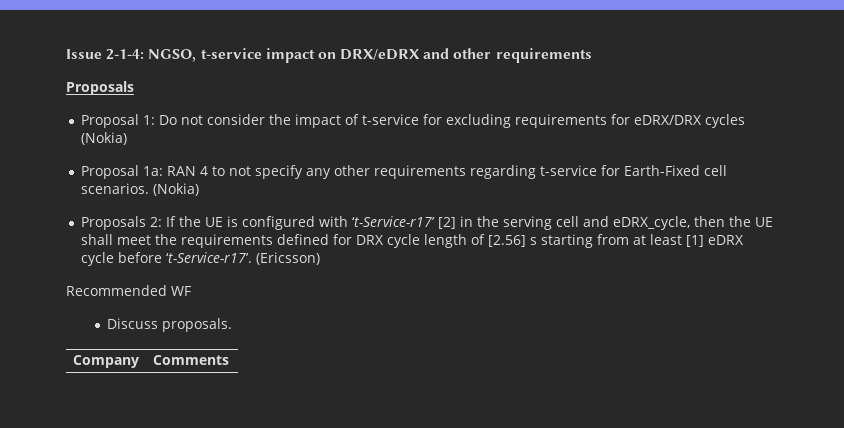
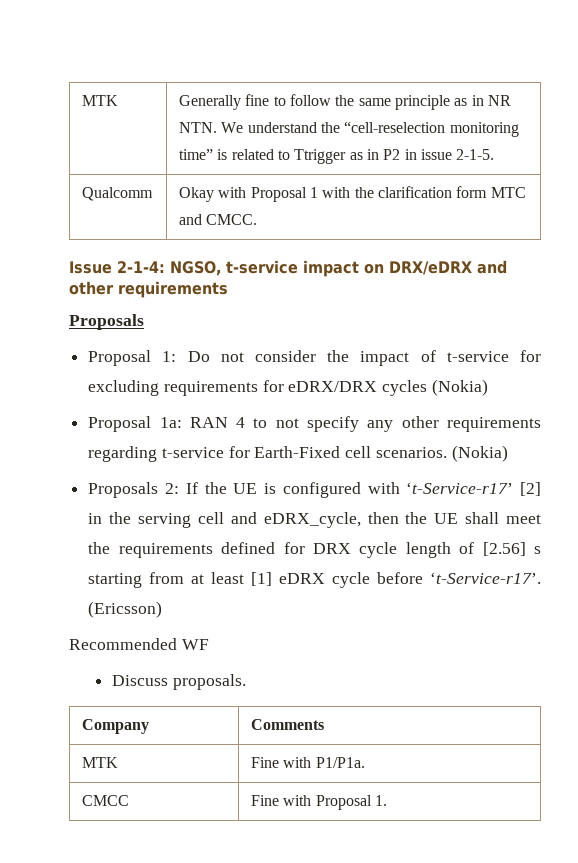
+ MTK | Generally fine to follow the same principle as in NR NTN. We understand the “cell-reselection monitoring time” is related to Ttrigger as in P2 in issue 2-1-5.
+ Qualcomm | Okay with Proposal 1 with the clarification form MTC and CMCC.
+ MTK | Fine with P1/P1a.
+ CMCC | Fine with Proposal 1.

